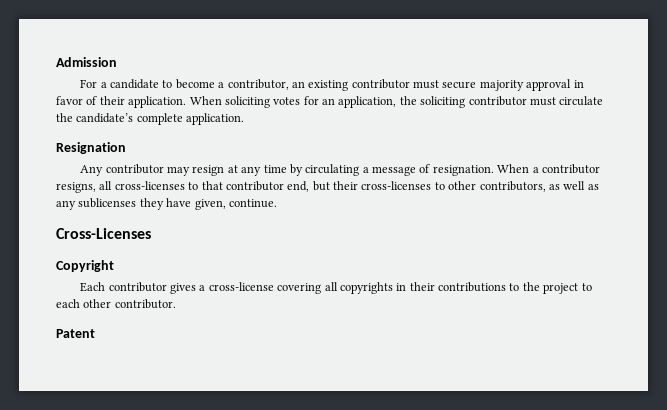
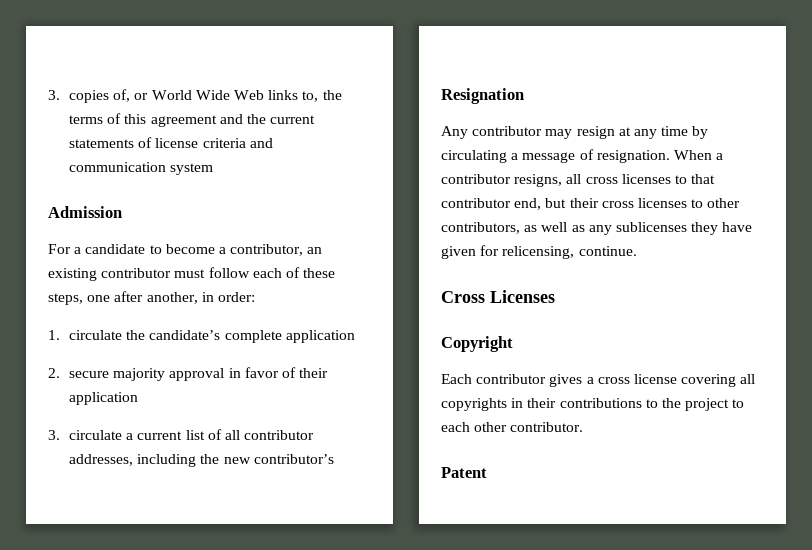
+ 3. copies of, or World Wide Web links to, the terms of this agreement and the current statements of license criteria and communication system
- For a candidate to become a contributor, an existing contributor must secure majority approval in favor of their application. When soliciting votes for an application, the soliciting contributor must circulate the candidate’s complete application.
+ For a candidate to become a contributor, an existing contributor must follow each of these steps, one after another, in order:
+ 1. circulate the candidate’s complete application
+ 2. secure majority approval in favor of their application
+ 3. circulate a current list of all contributor addresses, including the new contributor’s
- When a contributor resigns, all cross-licenses to that contributor end, but their cross-licenses to other contributors, as well as any sublicenses they have given, continue.
+ When a contributor resigns, all cross licenses to that contributor end, but their cross licenses to other contributors, as well as any sublicenses they have given for relicensing, continue.
- Cross-Licenses
+ Cross Licenses
- Each contributor gives a cross-license covering all copyrights in their contributions to the project to each other contributor.
+ Each contributor gives a cross license covering all copyrights in their contributions to the project to each other contributor.

